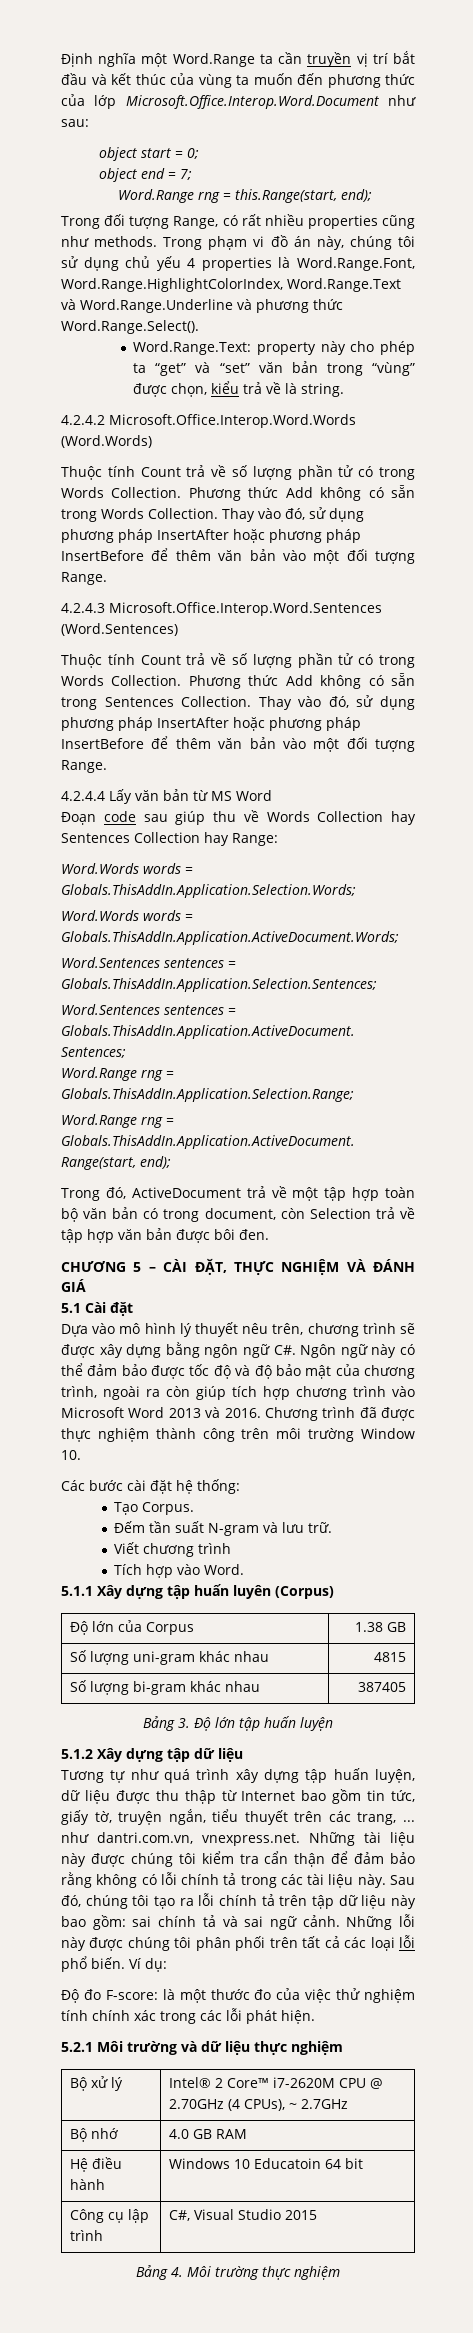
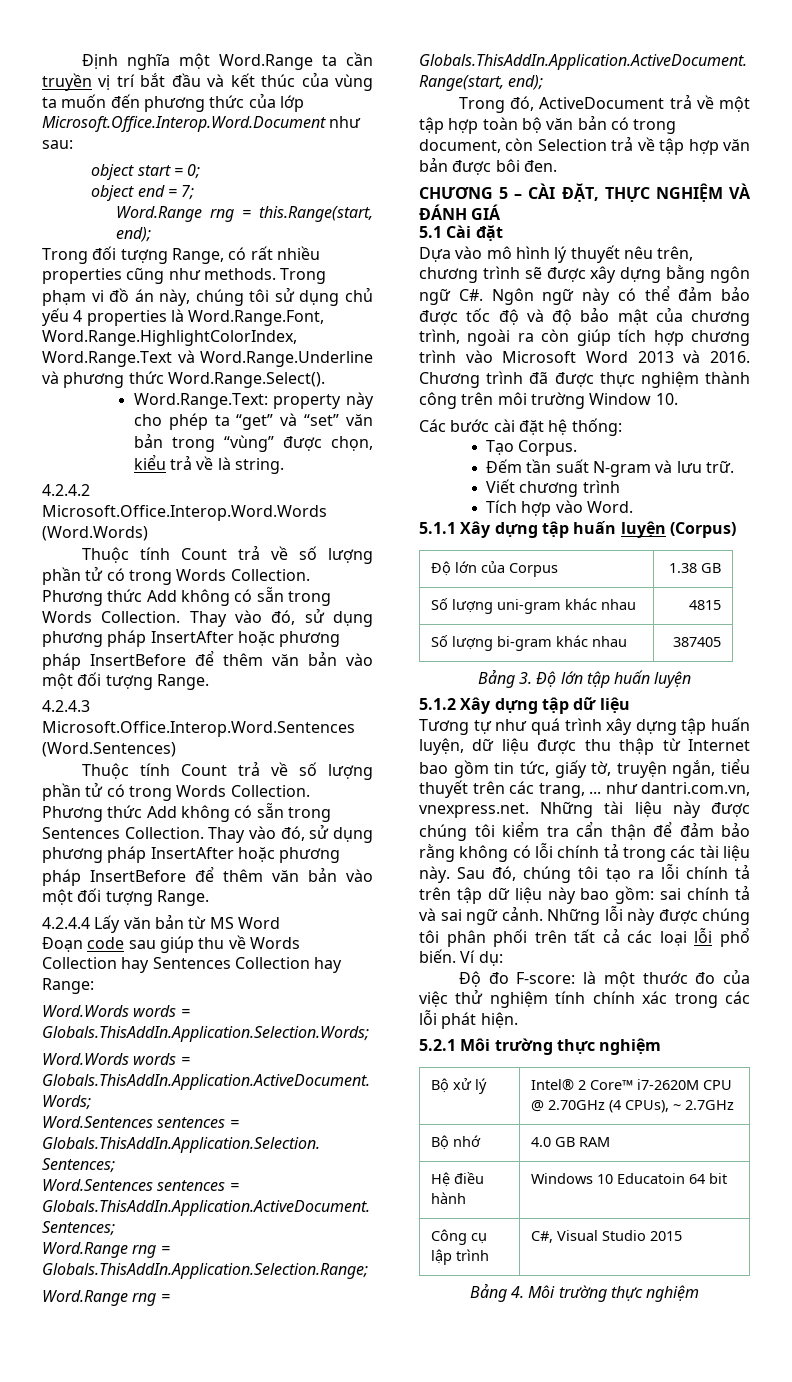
- 5.1.1 Xây dựng tập huấn luyên (Corpus)
+ 5.1.1 Xây dựng tập huấn luyện (Corpus)
- 5.2.1 Môi trường và dữ liệu thực nghiệm
+ 5.2.1 Môi trường thực nghiệm

